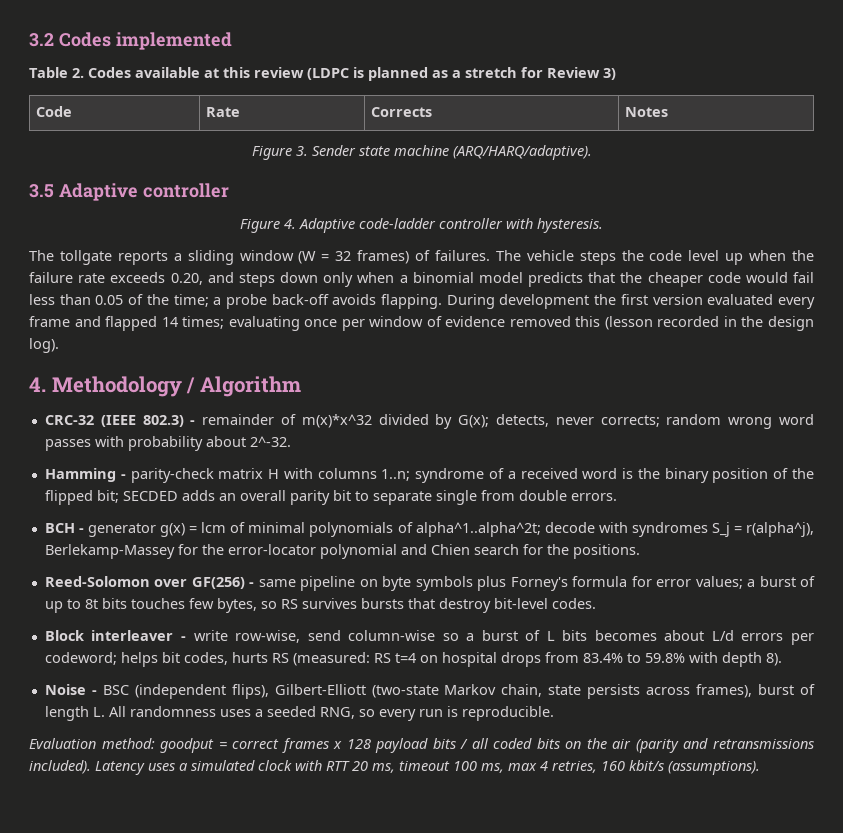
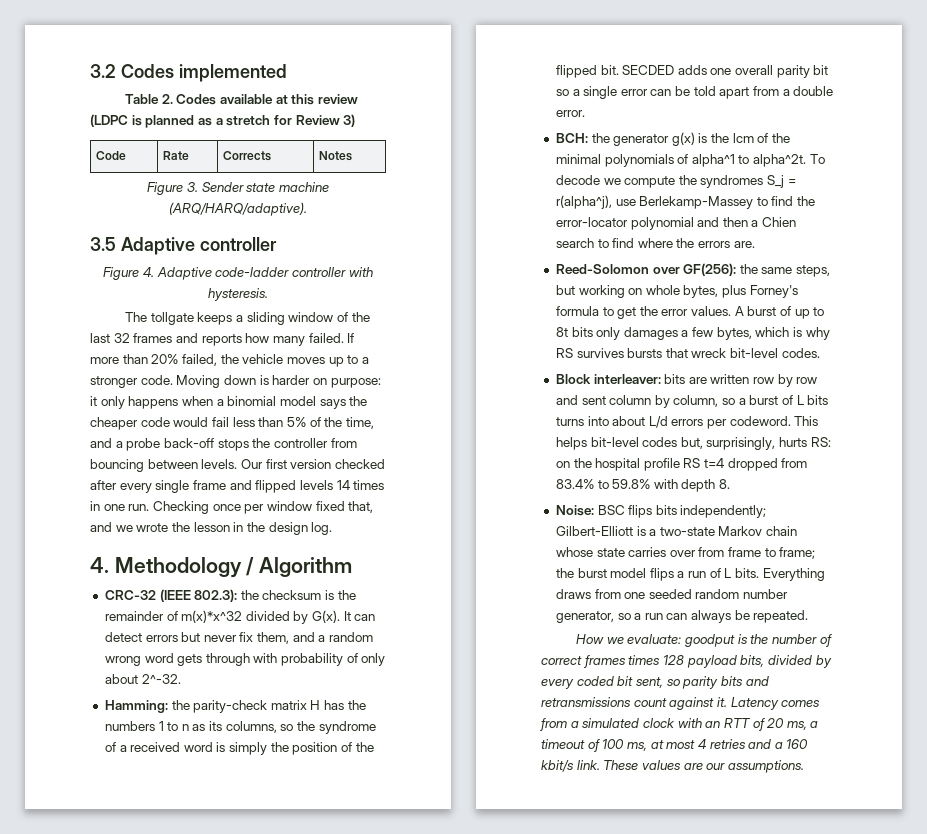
- The tollgate reports a sliding window (W = 32 frames) of failures. The vehicle steps the code level up when the failure rate exceeds 0.20, and steps down only when a binomial model predicts that the cheaper code would fail less than 0.05 of the time; a probe back-off avoids flapping. During development the first version evaluated every frame and flapped 14 times; evaluating once per window of evidence removed this (lesson recorded in the design log).
+ The tollgate keeps a sliding window of the last 32 frames and reports how many failed. If more than 20% failed, the vehicle moves up to a stronger code. Moving down is harder on purpose: it only happens when a binomial model says the cheaper code would fail less than 5% of the time, and a probe back-off stops the controller from bouncing between levels. Our first version checked after every single frame and flipped levels 14 times in one run. Checking once per window fixed that, and we wrote the lesson in the design log.
- CRC-32 (IEEE 802.3) - remainder of m(x)*x^32 divided by G(x); detects, never corrects; random wrong word passes with probability about 2^-32.
+ CRC-32 (IEEE 802.3): the checksum is the remainder of m(x)*x^32 divided by G(x). It can detect errors but never fix them, and a random wrong word gets through with probability of only about 2^-32.
- Hamming - parity-check matrix H with columns 1..n; syndrome of a received word is the binary position of the flipped bit; SECDED adds an overall parity bit to separate single from double errors.
- BCH - generator g(x) = lcm of minimal polynomials of alpha^1..alpha^2t; decode with syndromes S_j = r(alpha^j), Berlekamp-Massey for the error-locator polynomial and Chien search for the positions.
- Reed-Solomon over GF(256) - same pipeline on byte symbols plus Forney's formula for error values; a burst of up to 8t bits touches few bytes, so RS survives bursts that destroy bit-level codes.
+ Hamming: the parity-check matrix H has the numbers 1 to n as its columns, so the syndrome of a received word is simply the position of the flipped bit. SECDED adds one overall parity bit so a single error can be told apart from a double error.
+ BCH: the generator g(x) is the lcm of the minimal polynomials of alpha^1 to alpha^2t. To decode we compute the syndromes S_j = r(alpha^j), use Berlekamp-Massey to find the error-locator polynomial and then a Chien search to find where the errors are.
+ Reed-Solomon over GF(256): the same steps, but working on whole bytes, plus Forney's formula to get the error values. A burst of up to 8t bits only damages a few bytes, which is why RS survives bursts that wreck bit-level codes.
- Block interleaver - write row-wise, send column-wise so a burst of L bits becomes about L/d errors per codeword; helps bit codes, hurts RS (measured: RS t=4 on hospital drops from 83.4% to 59.8% with depth 8).
- Noise - BSC (independent flips), Gilbert-Elliott (two-state Markov chain, state persists across frames), burst of length L. All randomness uses a seeded RNG, so every run is reproducible.
- Evaluation method: goodput = correct frames x 128 payload bits / all coded bits on the air (parity and retransmissions included). Latency uses a simulated clock with RTT 20 ms, timeout 100 ms, max 4 retries, 160 kbit/s (assumptions).
+ Block interleaver: bits are written row by row and sent column by column, so a burst of L bits turns into about L/d errors per codeword. This helps bit-level codes but, surprisingly, hurts RS: on the hospital profile RS t=4 dropped from 83.4% to 59.8% with depth 8.
+ Noise: BSC flips bits independently; Gilbert-Elliott is a two-state Markov chain whose state carries over from frame to frame; the burst model flips a run of L bits. Everything draws from one seeded random number generator, so a run can always be repeated.
+ How we evaluate: goodput is the number of correct frames times 128 payload bits, divided by every coded bit sent, so parity bits and retransmissions count against it. Latency comes from a simulated clock with an RTT of 20 ms, a timeout of 100 ms, at most 4 retries and a 160 kbit/s link. These values are our assumptions.

